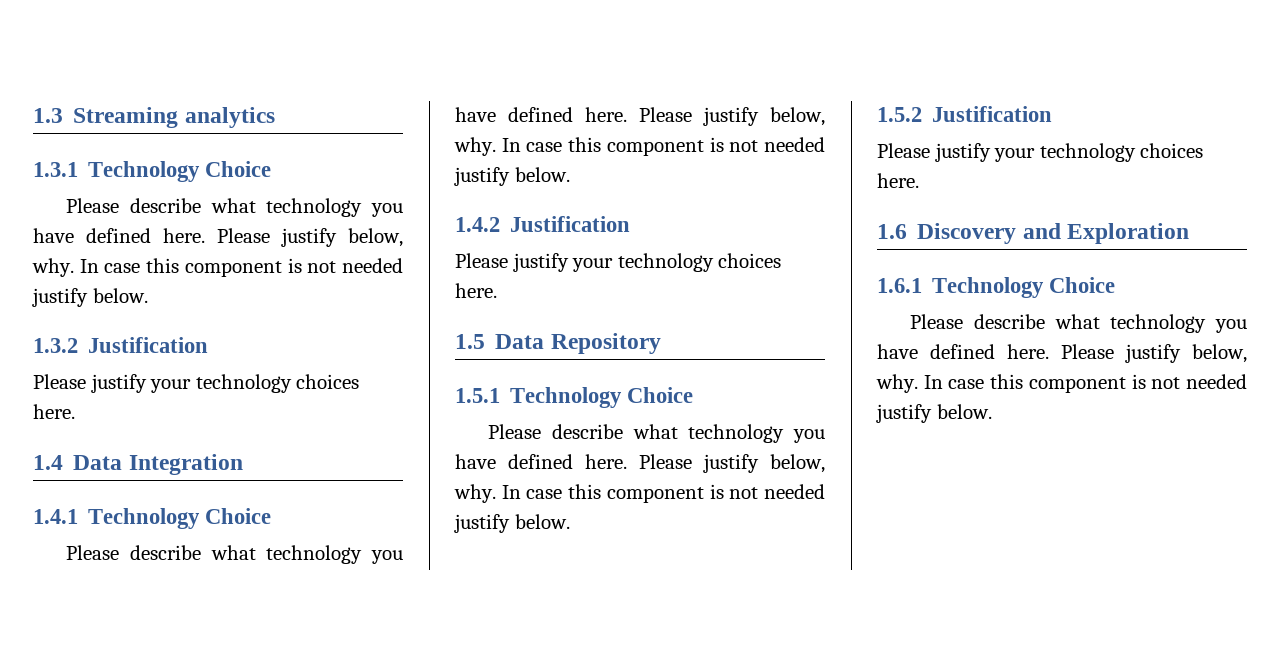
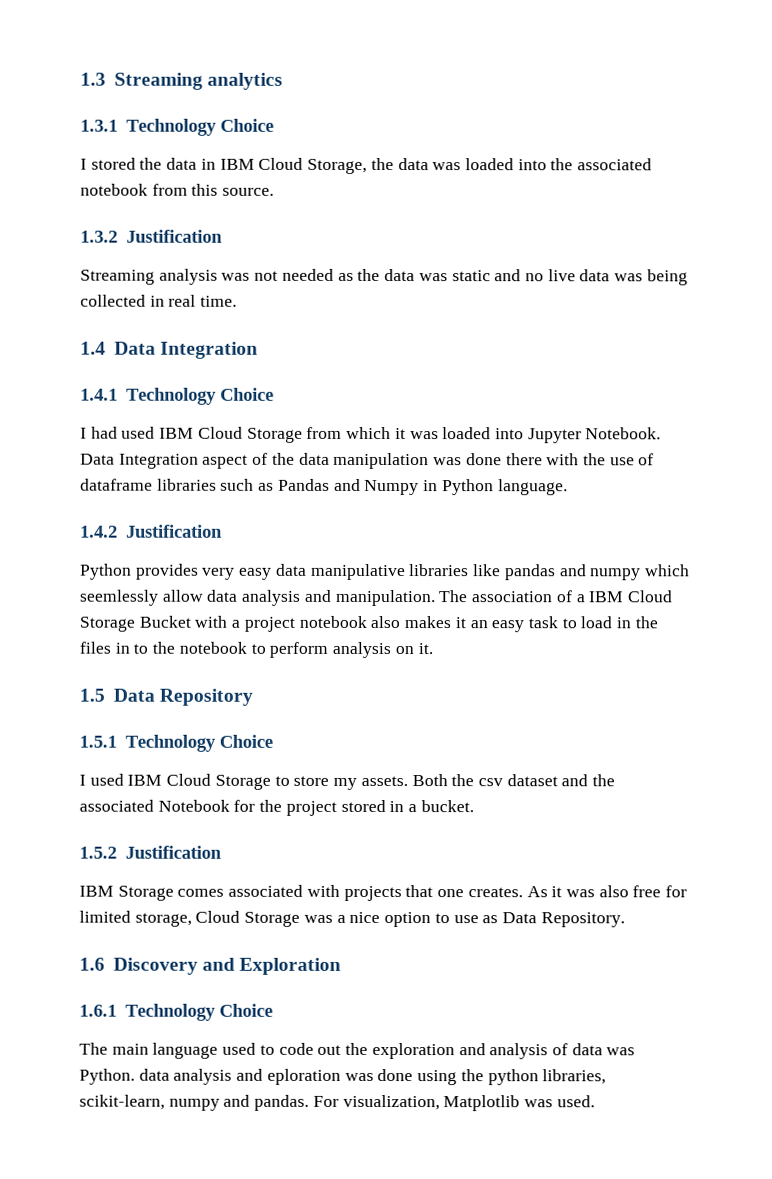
  1.3.1 Technology Choice
- Please describe what technology you have defined here. Please justify below, why. In case this component is not needed justify below.
+ I stored the data in IBM Cloud Storage, the data was loaded into the associated notebook from this source.
  1.3.2 Justification
- Please justify your technology choices here.
+ Streaming analysis was not needed as the data was static and no live data was being collected in real time.
  1.4.1 Technology Choice
- Please describe what technology you have defined here. Please justify below, why. In case this component is not needed justify below.
+ I had used IBM Cloud Storage from which it was loaded into Jupyter Notebook. Data Integration aspect of the data manipulation was done there with the use of dataframe libraries such as Pandas and Numpy in Python language.
  1.4.2 Justification
- Please justify your technology choices here.
+ Python provides very easy data manipulative libraries like pandas and numpy which seemlessly allow data analysis and manipulation. The association of a IBM Cloud Storage Bucket with a project notebook also makes it an easy task to load in the files in to the notebook to perform analysis on it.
  1.5.1 Technology Choice
- Please describe what technology you have defined here. Please justify below, why. In case this component is not needed justify below.
+ I used IBM Cloud Storage to store my assets. Both the csv dataset and the associated Notebook for the project stored in a bucket.
  1.5.2 Justification
- Please justify your technology choices here.
+ IBM Storage comes associated with projects that one creates. As it was also free for limited storage, Cloud Storage was a nice option to use as Data Repository.
  1.6.1 Technology Choice
- Please describe what technology you have defined here. Please justify below, why. In case this component is not needed justify below.
+ The main language used to code out the exploration and analysis of data was Python. data analysis and eploration was done using the python libraries, scikit-learn, numpy and pandas. For visualization, Matplotlib was used.

